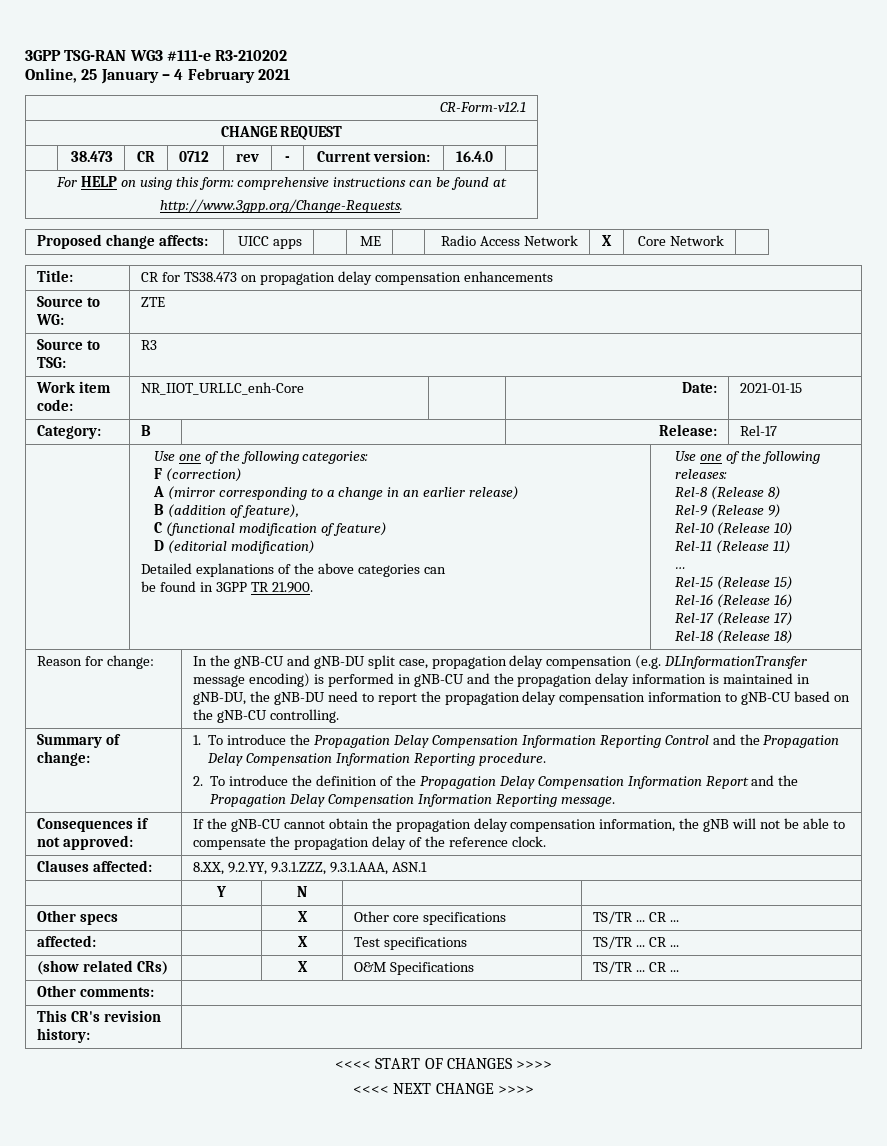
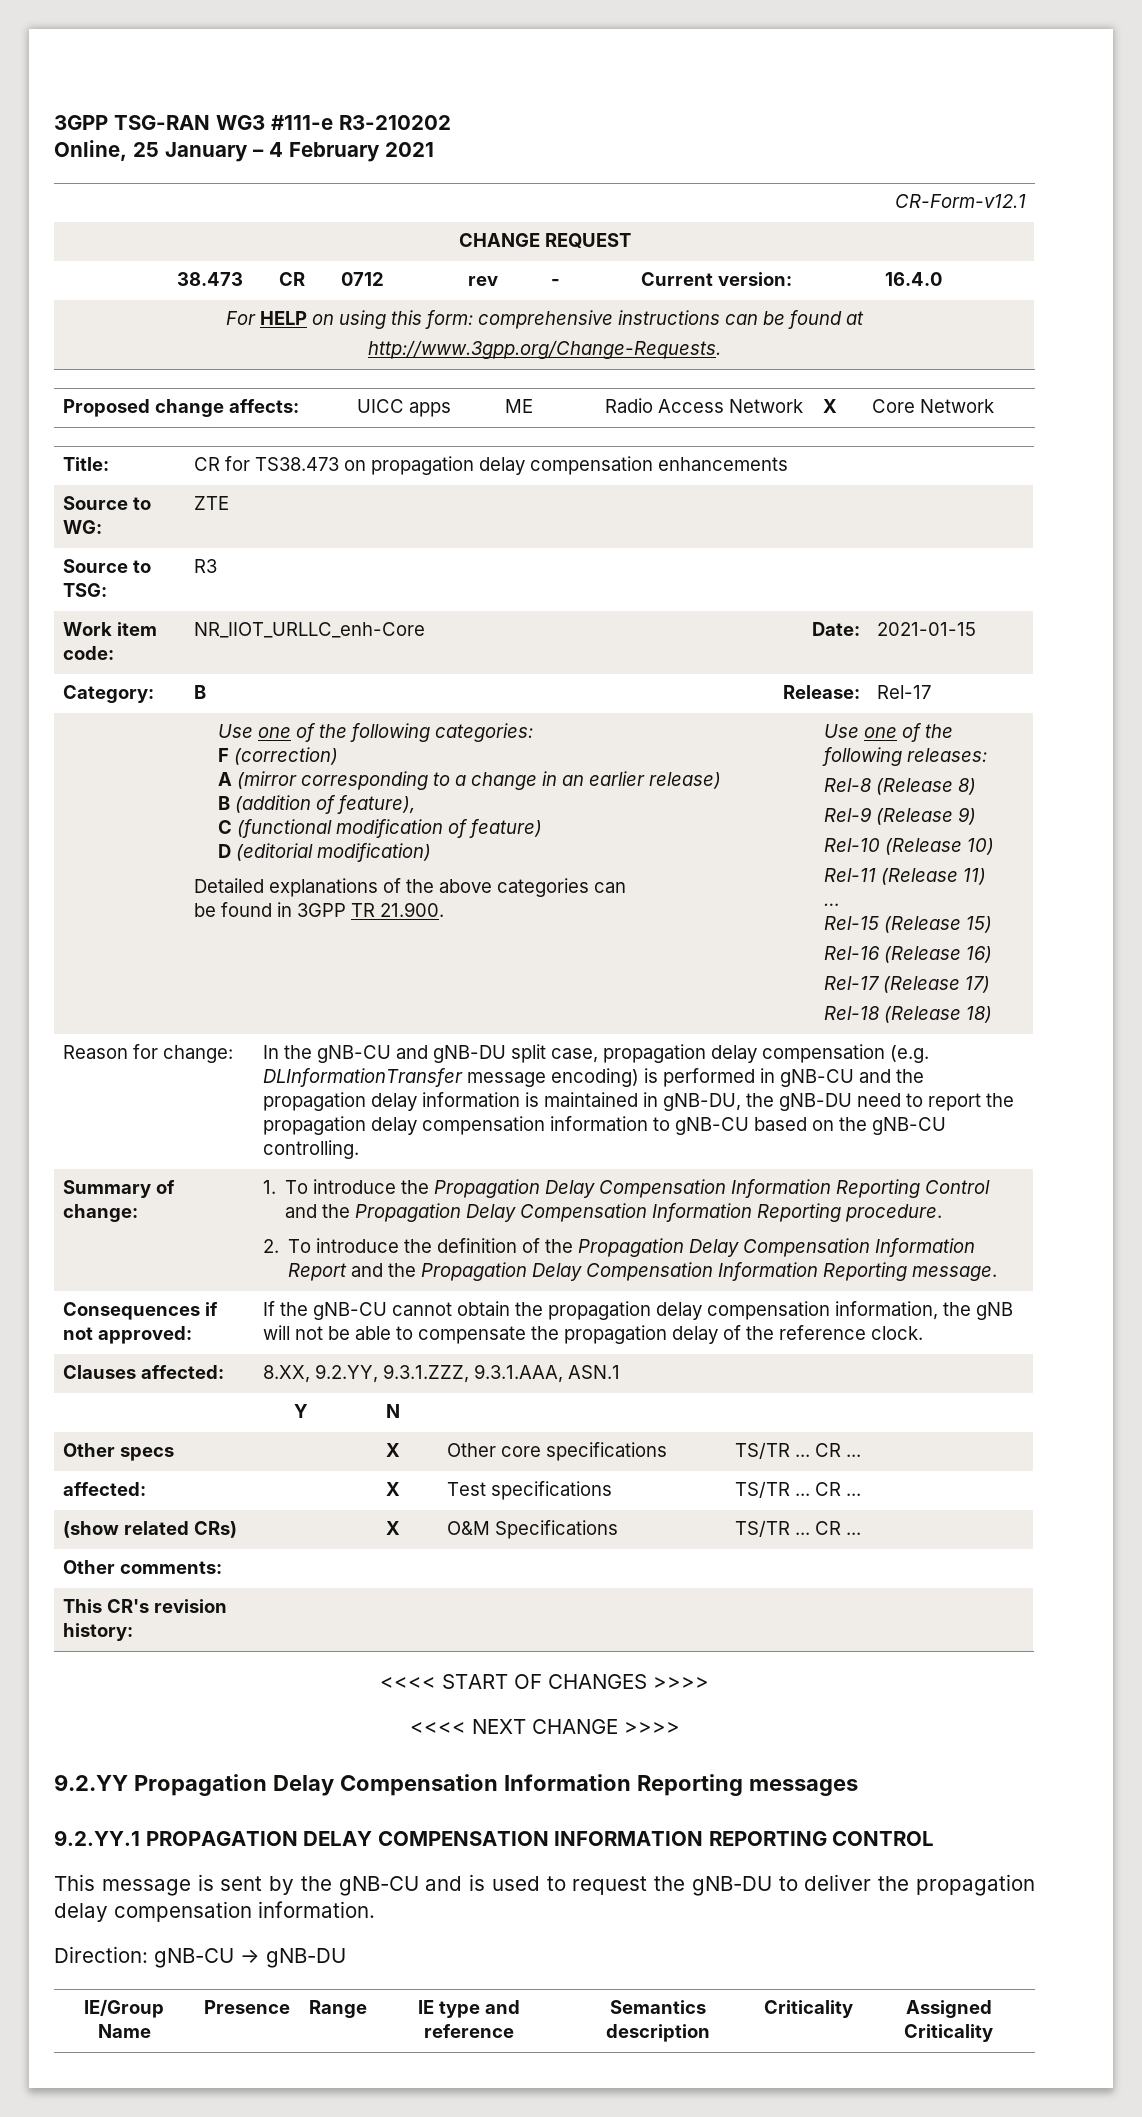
+ 9.2.YY Propagation Delay Compensation Information Reporting messages
+ 9.2.YY.1 PROPAGATION DELAY COMPENSATION INFORMATION REPORTING CONTROL
+ This message is sent by the gNB-CU and is used to request the gNB-DU to deliver the propagation delay compensation information.
+ Direction: gNB-CU → gNB-DU
+ IE/Group Name | Presence | Range | IE type and reference | Semantics description | Criticality | Assigned Criticality

